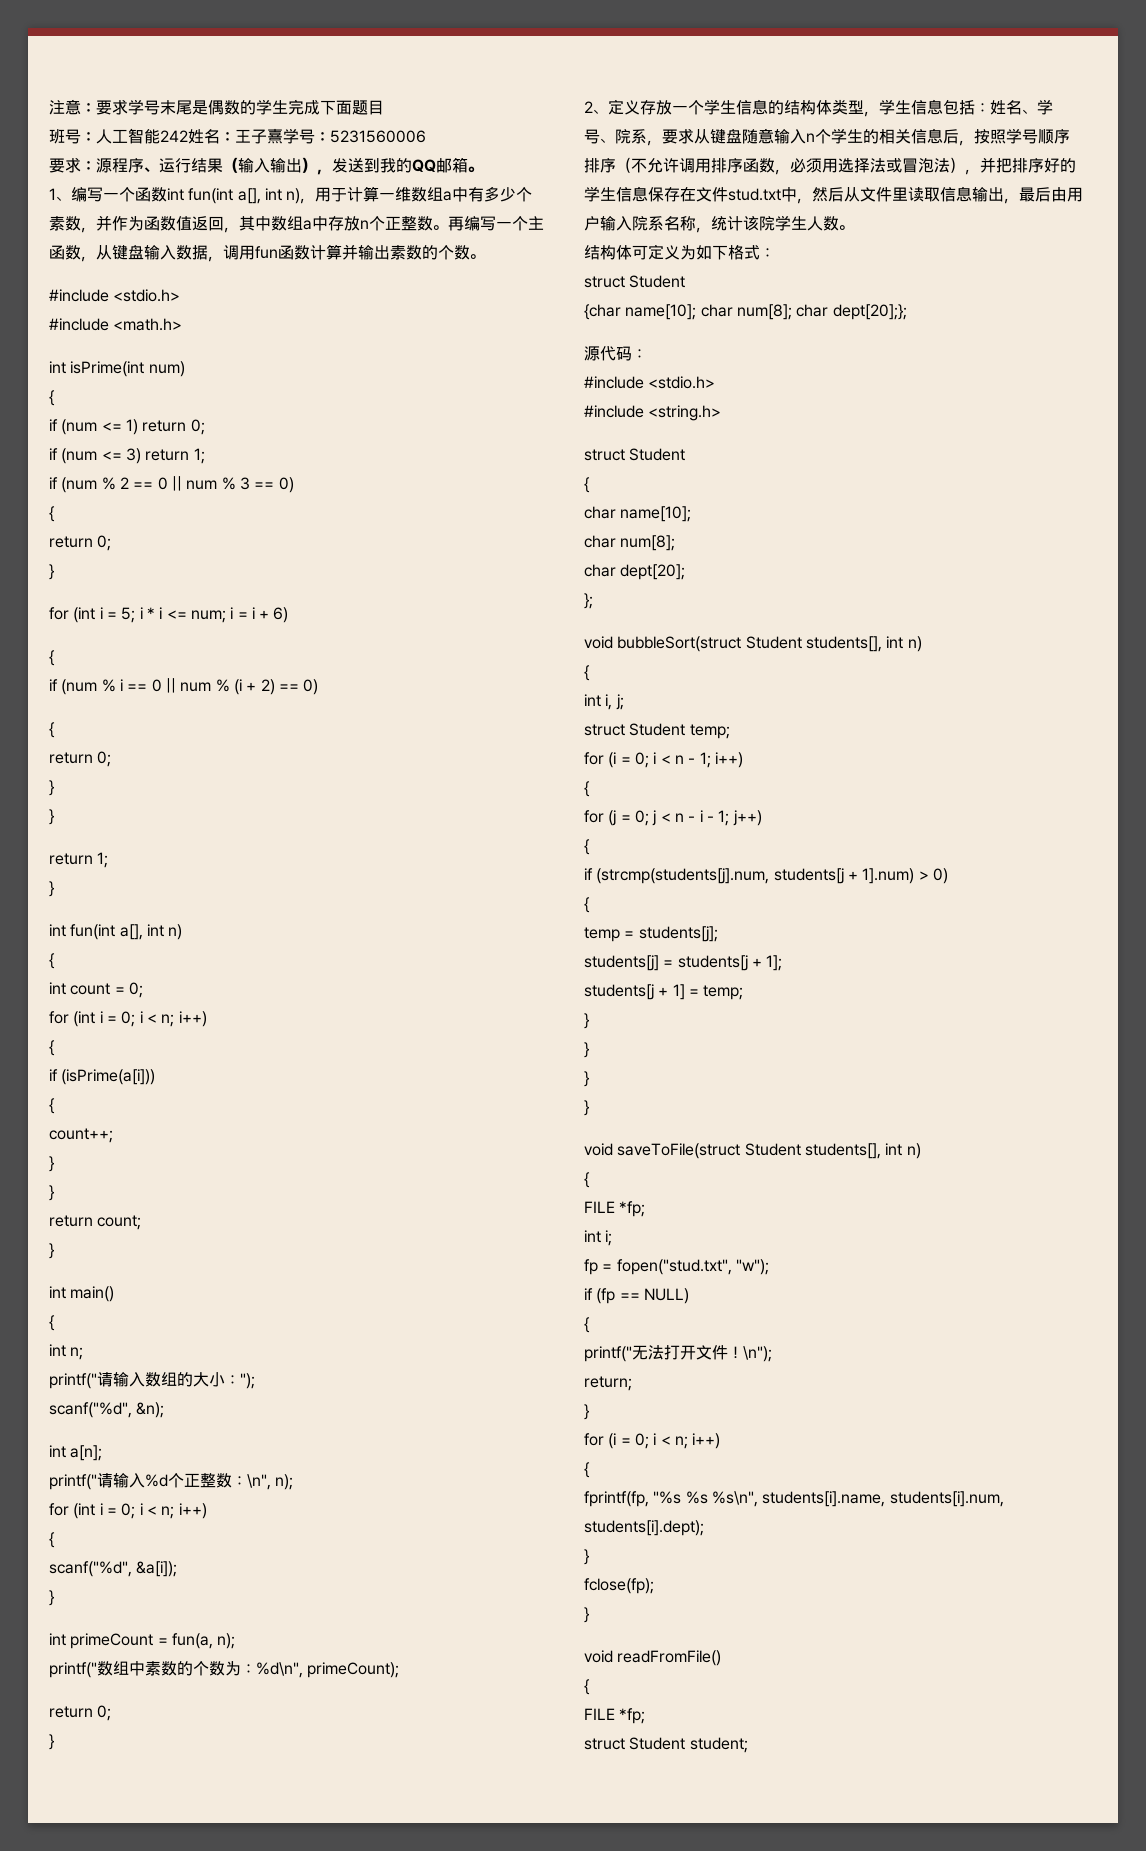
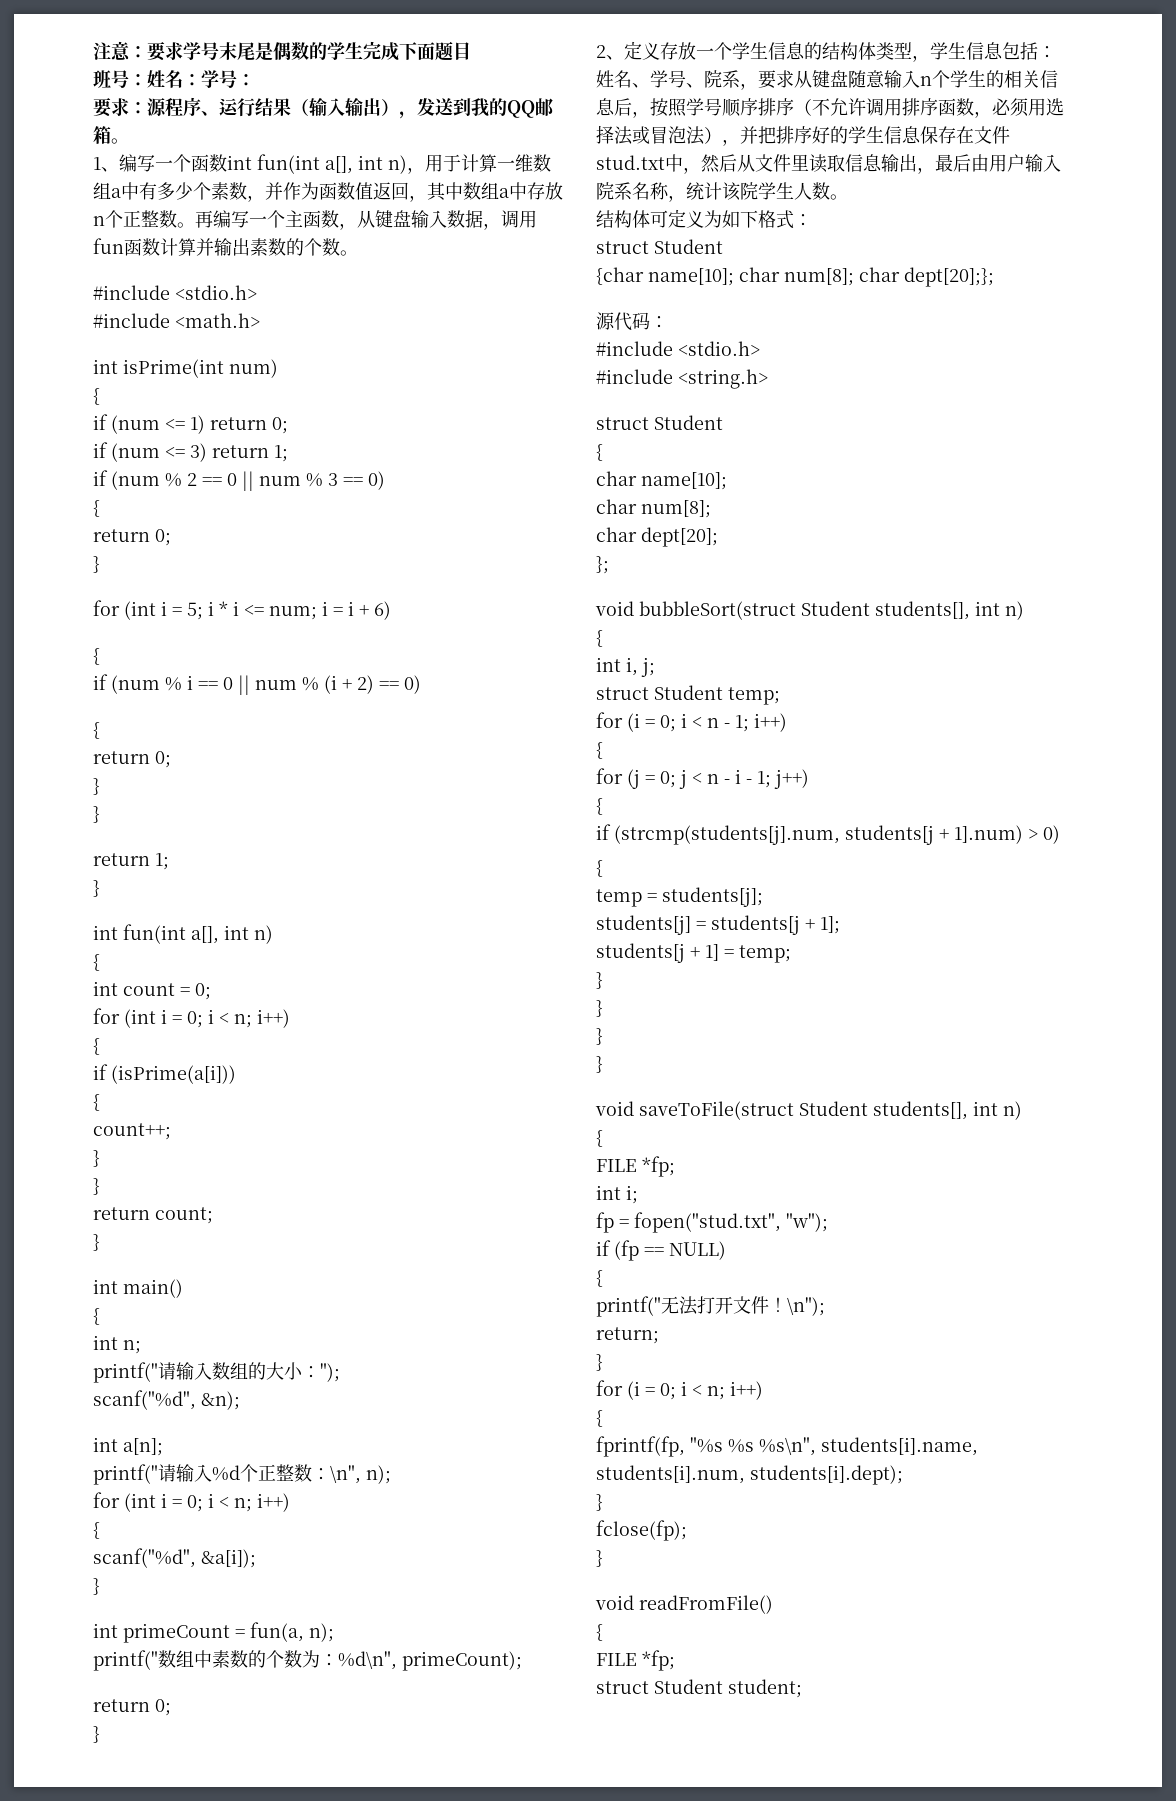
- 班号：人工智能242姓名：王子熹学号：5231560006
+ 班号：姓名：学号：

